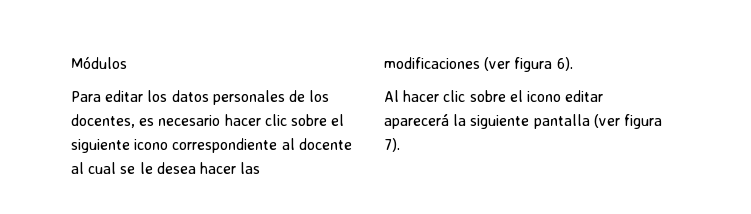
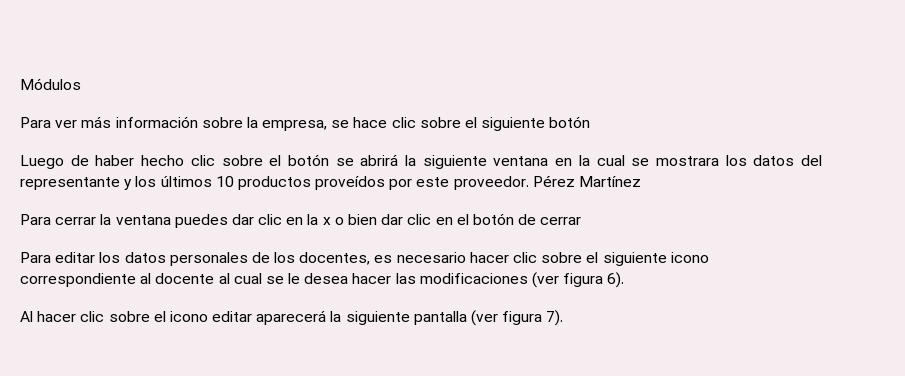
+ Para ver más información sobre la empresa, se hace clic sobre el siguiente botón
+ Luego de haber hecho clic sobre el botón se abrirá la siguiente ventana en la cual se mostrara los datos del representante y los últimos 10 productos proveídos por este proveedor. Pérez Martínez
+ Para cerrar la ventana puedes dar clic en la x o bien dar clic en el botón de cerrar

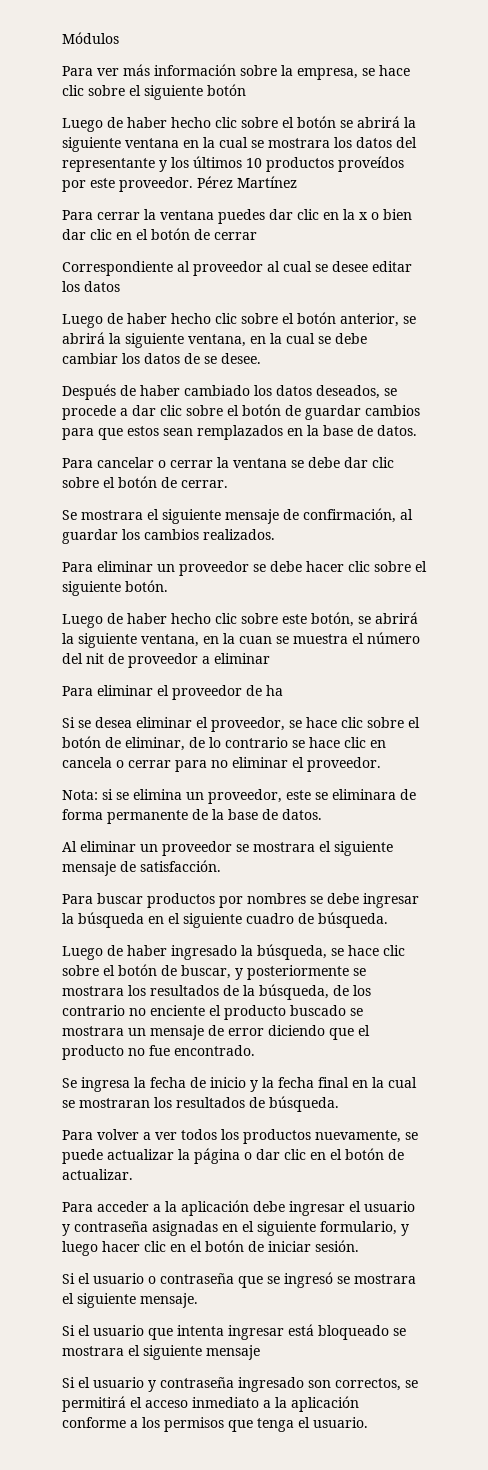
- Para editar los datos personales de los docentes, es necesario hacer clic sobre el siguiente icono correspondiente al docente al cual se le desea hacer las modificaciones (ver figura 6).
- Al hacer clic sobre el icono editar aparecerá la siguiente pantalla (ver figura 7).
+ Correspondiente al proveedor al cual se desee editar los datos
+ Luego de haber hecho clic sobre el botón anterior, se abrirá la siguiente ventana, en la cual se debe cambiar los datos de se desee.
+ Después de haber cambiado los datos deseados, se procede a dar clic sobre el botón de guardar cambios para que estos sean remplazados en la base de datos.
+ Para cancelar o cerrar la ventana se debe dar clic sobre el botón de cerrar.
+ Se mostrara el siguiente mensaje de confirmación, al guardar los cambios realizados.
+ Para eliminar un proveedor se debe hacer clic sobre el siguiente botón.
+ Luego de haber hecho clic sobre este botón, se abrirá la siguiente ventana, en la cuan se muestra el número del nit de proveedor a eliminar
+ Para eliminar el proveedor de ha
+ Si se desea eliminar el proveedor, se hace clic sobre el botón de eliminar, de lo contrario se hace clic en cancela o cerrar para no eliminar el proveedor.
+ Nota: si se elimina un proveedor, este se eliminara de forma permanente de la base de datos.
+ Al eliminar un proveedor se mostrara el siguiente mensaje de satisfacción.
+ Para buscar productos por nombres se debe ingresar la búsqueda en el siguiente cuadro de búsqueda.
+ Luego de haber ingresado la búsqueda, se hace clic sobre el botón de buscar, y posteriormente se mostrara los resultados de la búsqueda, de los contrario no enciente el producto buscado se mostrara un mensaje de error diciendo que el producto no fue encontrado.
+ Se ingresa la fecha de inicio y la fecha final en la cual se mostraran los resultados de búsqueda.
+ Para volver a ver todos los productos nuevamente, se puede actualizar la página o dar clic en el botón de actualizar.
+ Para acceder a la aplicación debe ingresar el usuario y contraseña asignadas en el siguiente formulario, y luego hacer clic en el botón de iniciar sesión.
+ Si el usuario o contraseña que se ingresó se mostrara el siguiente mensaje.
+ Si el usuario que intenta ingresar está bloqueado se mostrara el siguiente mensaje
+ Si el usuario y contraseña ingresado son correctos, se permitirá el acceso inmediato a la aplicación conforme a los permisos que tenga el usuario.

